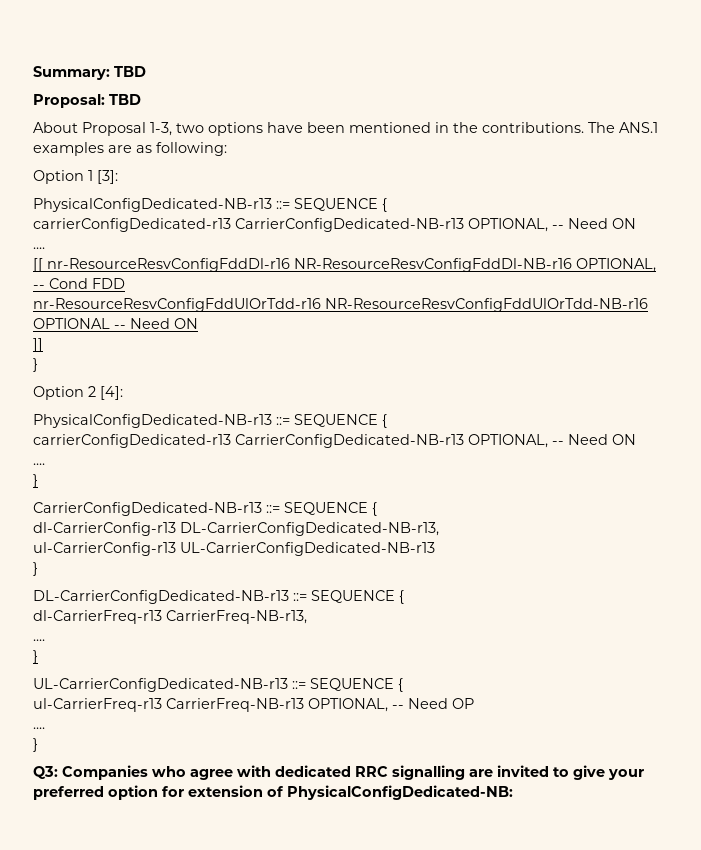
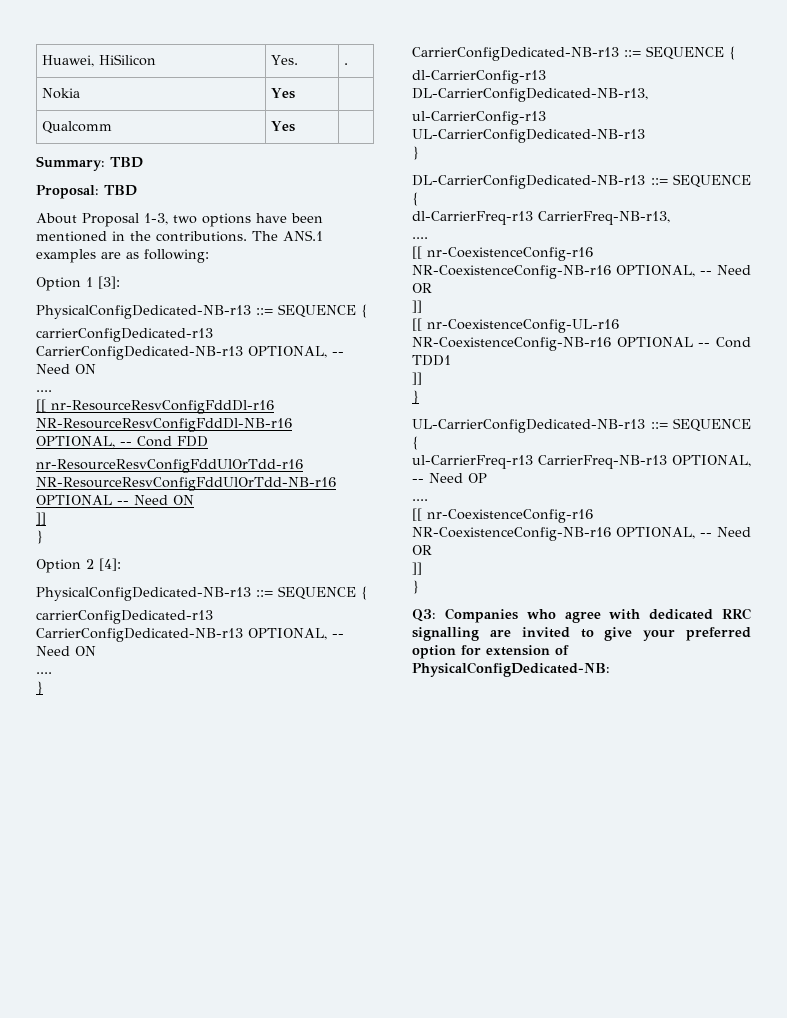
+ Huawei, HiSilicon | Yes. | .
+ Nokia | Yes |
+ Qualcomm | Yes |
  dl-CarrierFreq-r13 CarrierFreq-NB-r13,
  ....
+ [[ nr-CoexistenceConfig-r16 NR-CoexistenceConfig-NB-r16 OPTIONAL, -- Need OR
+ ]]
+ [[ nr-CoexistenceConfig-UL-r16 NR-CoexistenceConfig-NB-r16 OPTIONAL -- Cond TDD1
+ ]]
  ul-CarrierFreq-r13 CarrierFreq-NB-r13 OPTIONAL, -- Need OP
  ....
+ [[ nr-CoexistenceConfig-r16 NR-CoexistenceConfig-NB-r16 OPTIONAL, -- Need OR
+ ]]

